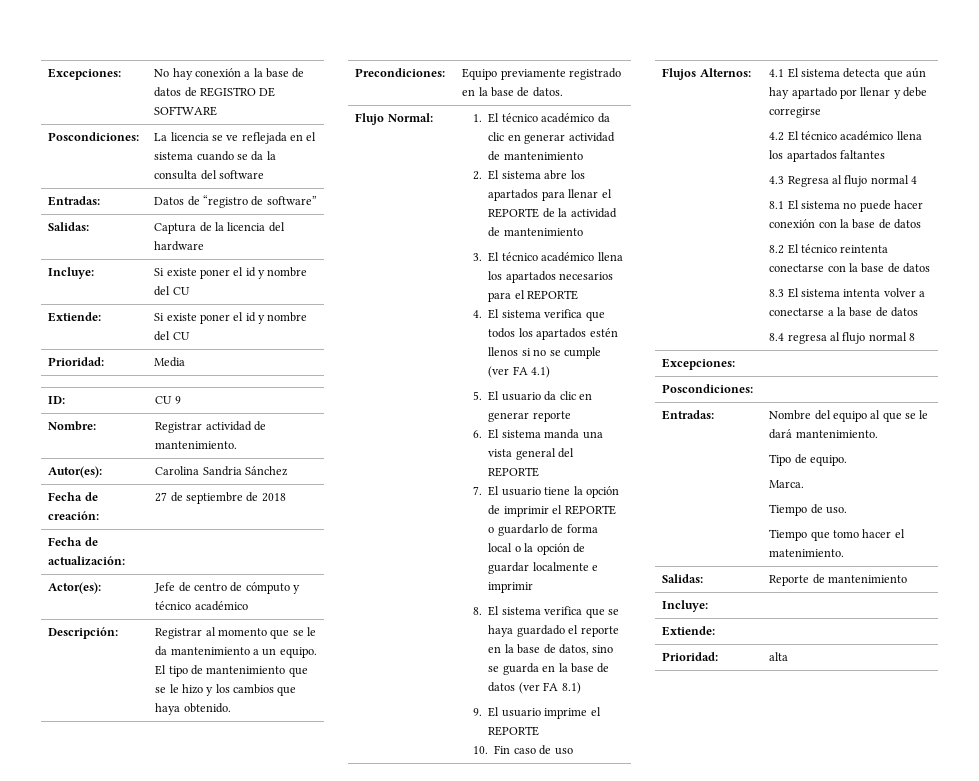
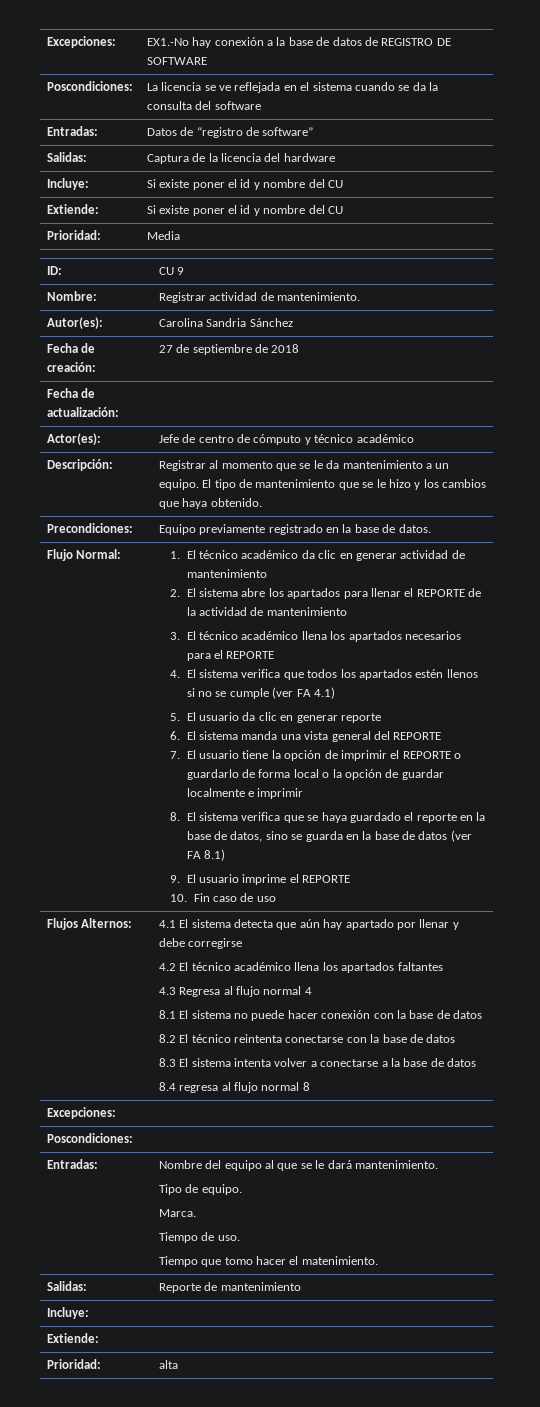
- Excepciones: | No hay conexión a la base de datos de REGISTRO DE SOFTWARE
+ Excepciones: | EX1.-No hay conexión a la base de datos de REGISTRO DE SOFTWARE

